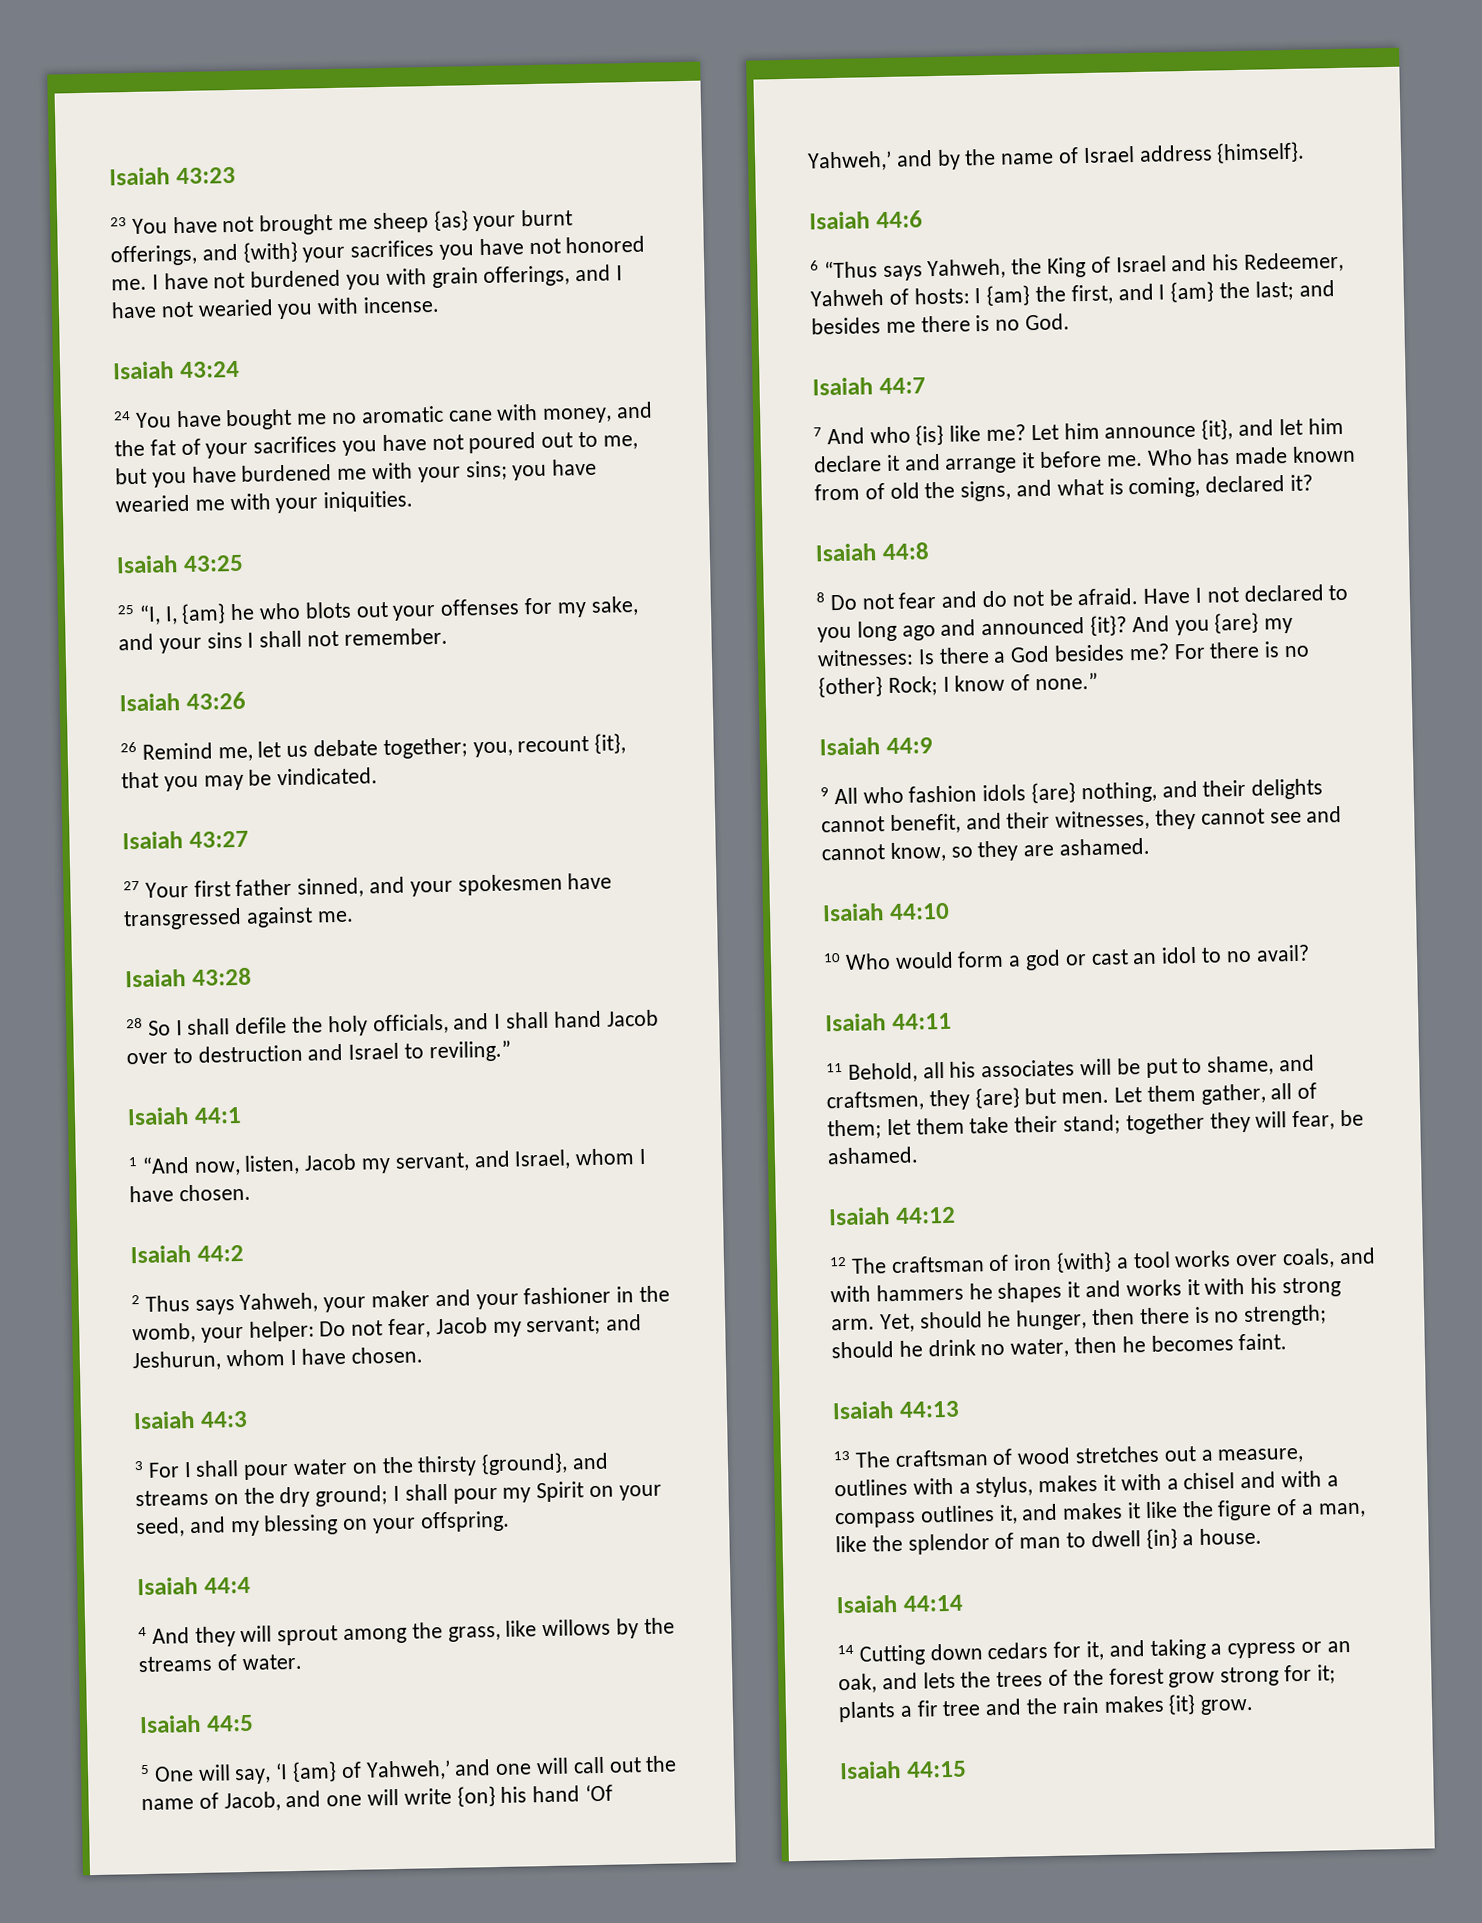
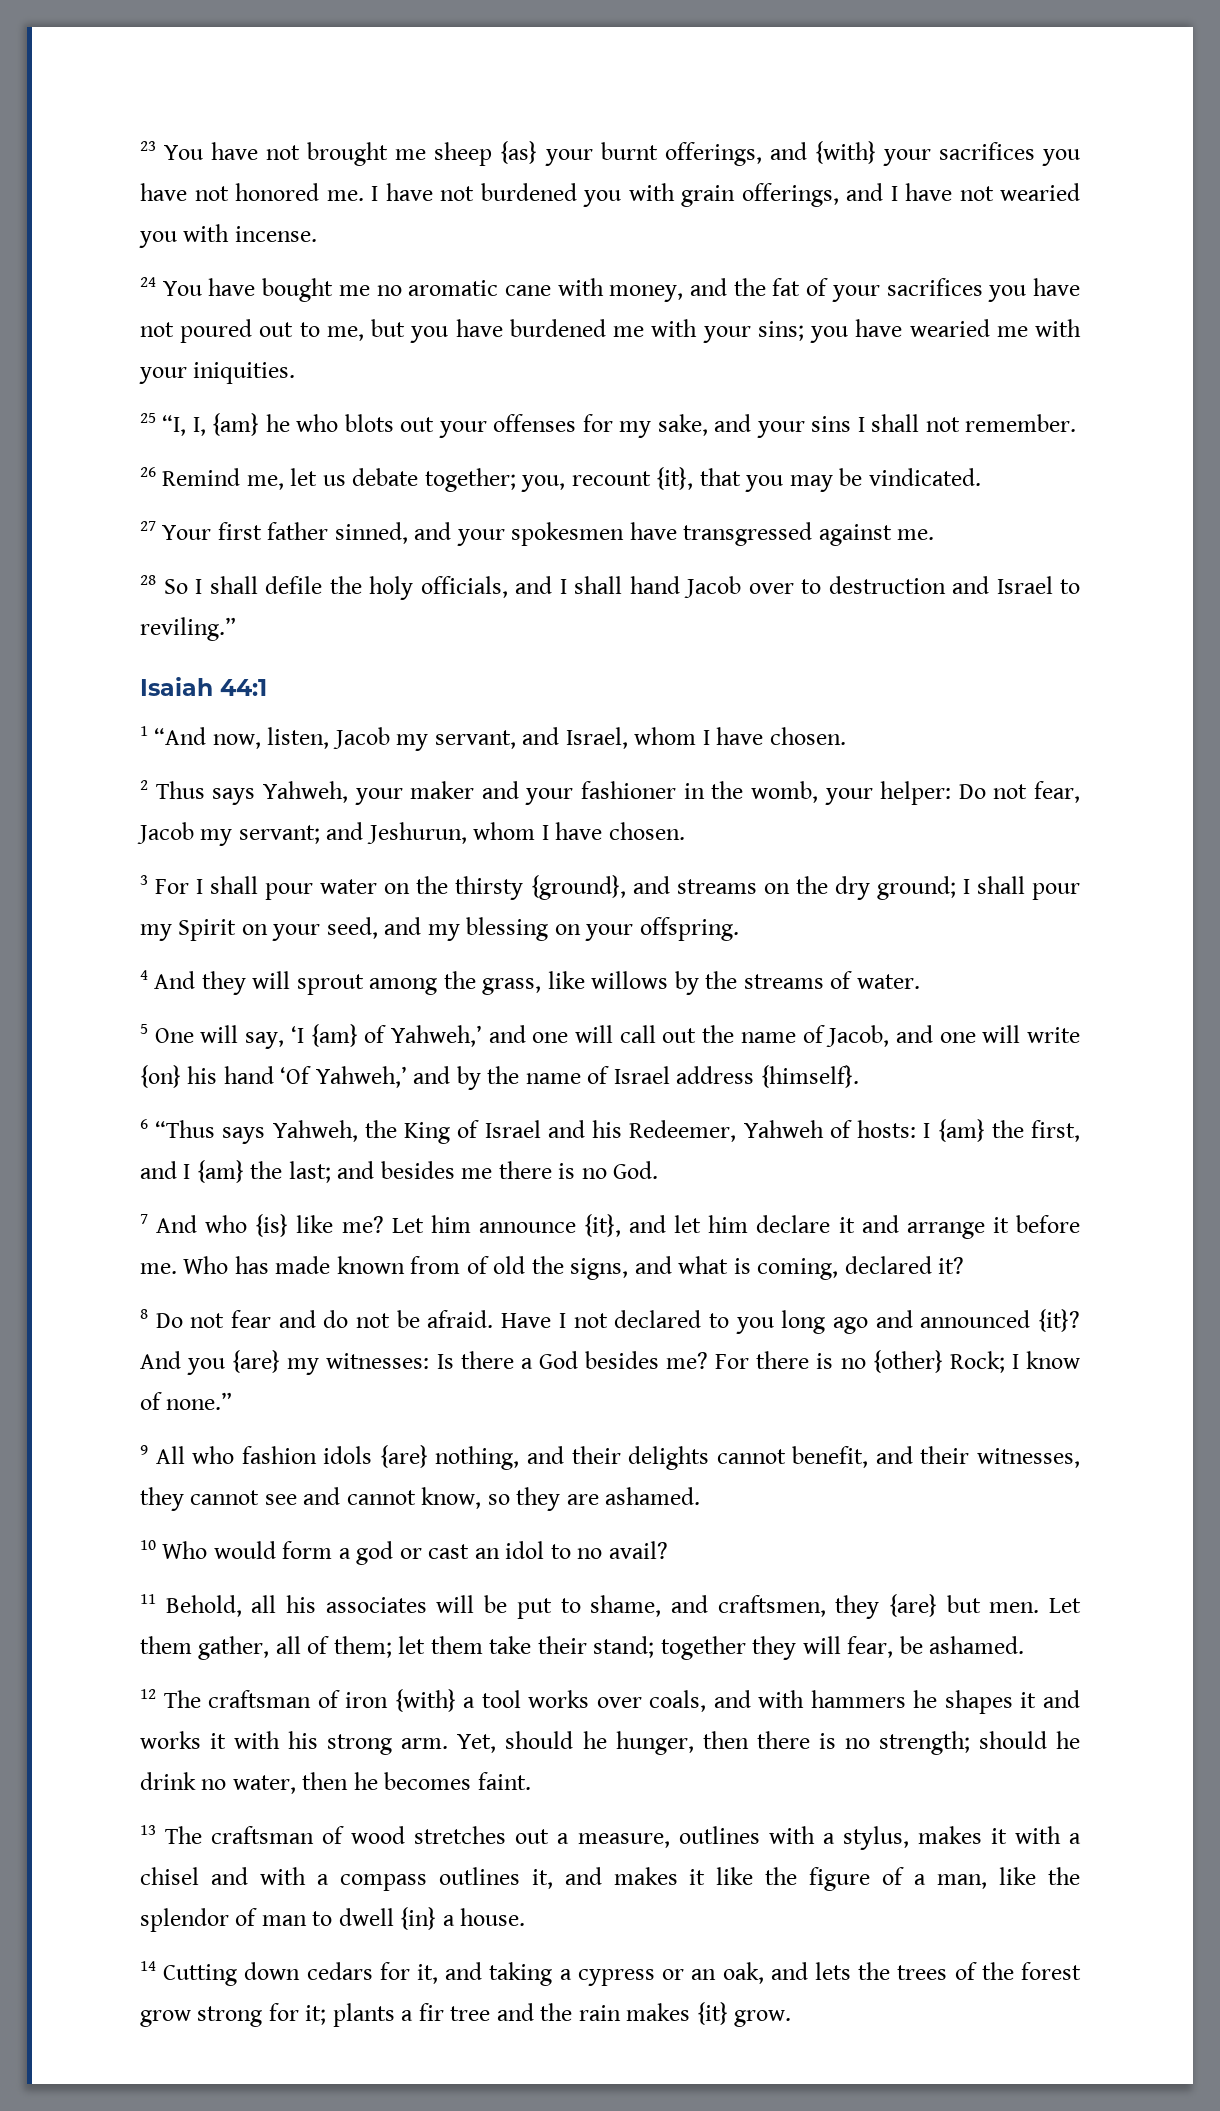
- Isaiah 43:23
- Isaiah 43:24
- Isaiah 43:25
- Isaiah 43:26
- Isaiah 43:27
- Isaiah 43:28
- Isaiah 44:2
- Isaiah 44:3
- Isaiah 44:4
- Isaiah 44:5
- Isaiah 44:6
- Isaiah 44:7
- Isaiah 44:8
- Isaiah 44:9
- Isaiah 44:10
- Isaiah 44:11
- Isaiah 44:12
- Isaiah 44:13
- Isaiah 44:14
- Isaiah 44:15

